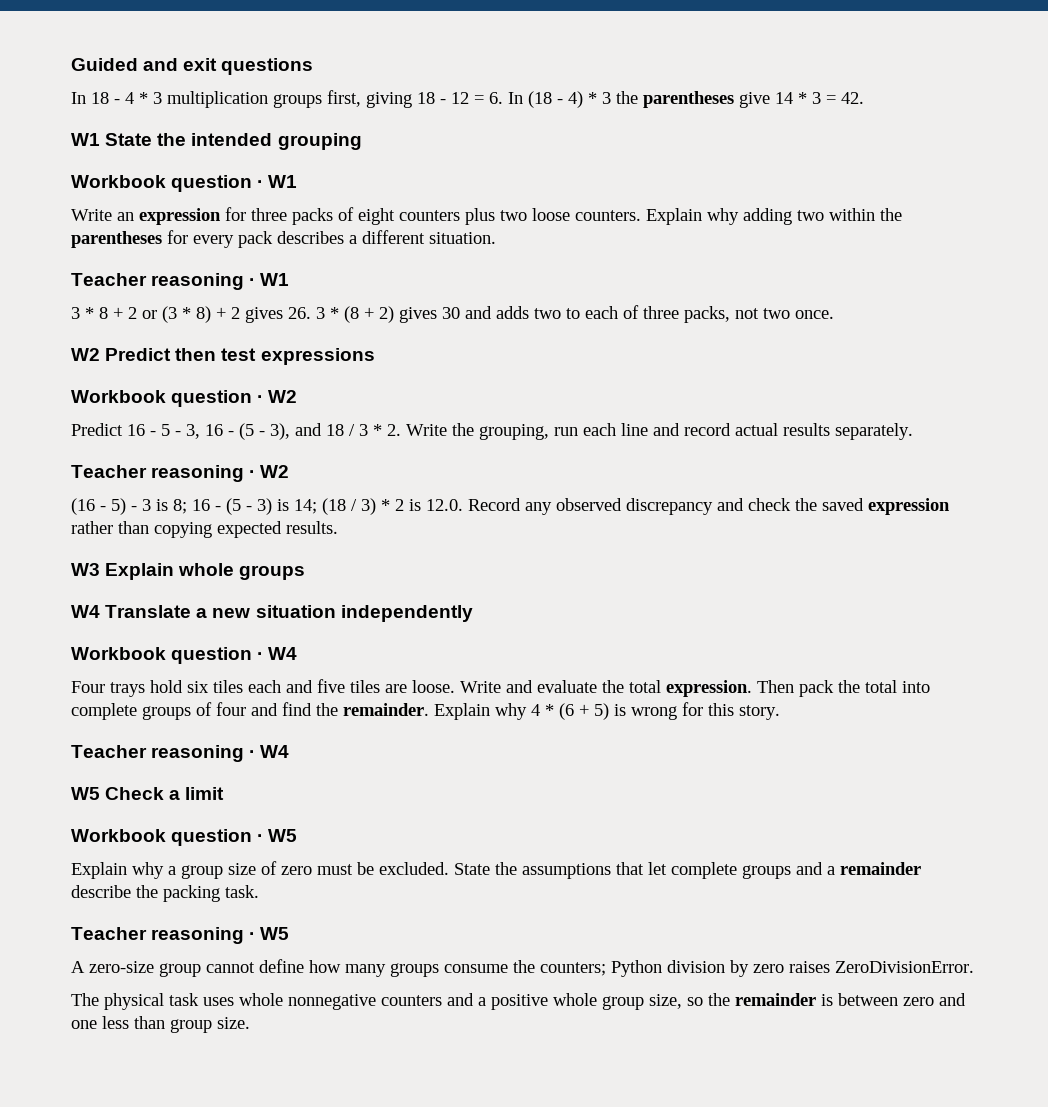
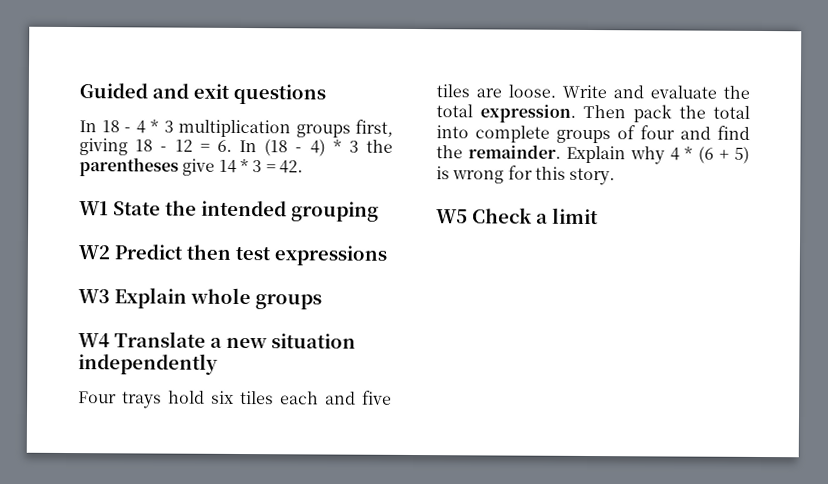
- Workbook question · W1
- Write an expression for three packs of eight counters plus two loose counters. Explain why adding two within the parentheses for every pack describes a different situation.
- Teacher reasoning · W1
- 3 * 8 + 2 or (3 * 8) + 2 gives 26. 3 * (8 + 2) gives 30 and adds two to each of three packs, not two once.
- Workbook question · W2
- Predict 16 - 5 - 3, 16 - (5 - 3), and 18 / 3 * 2. Write the grouping, run each line and record actual results separately.
- Teacher reasoning · W2
- (16 - 5) - 3 is 8; 16 - (5 - 3) is 14; (18 / 3) * 2 is 12.0. Record any observed discrepancy and check the saved expression rather than copying expected results.
- Workbook question · W4
- Teacher reasoning · W4
- Workbook question · W5
- Explain why a group size of zero must be excluded. State the assumptions that let complete groups and a remainder describe the packing task.
- Teacher reasoning · W5
- A zero-size group cannot define how many groups consume the counters; Python division by zero raises ZeroDivisionError.
- The physical task uses whole nonnegative counters and a positive whole group size, so the remainder is between zero and one less than group size.

